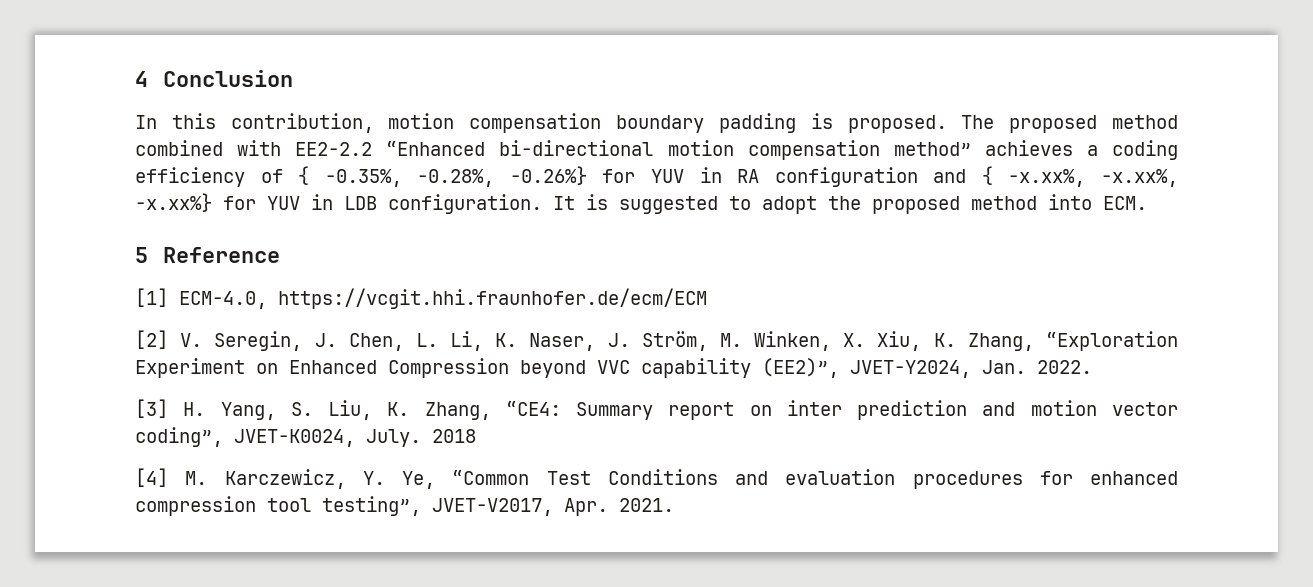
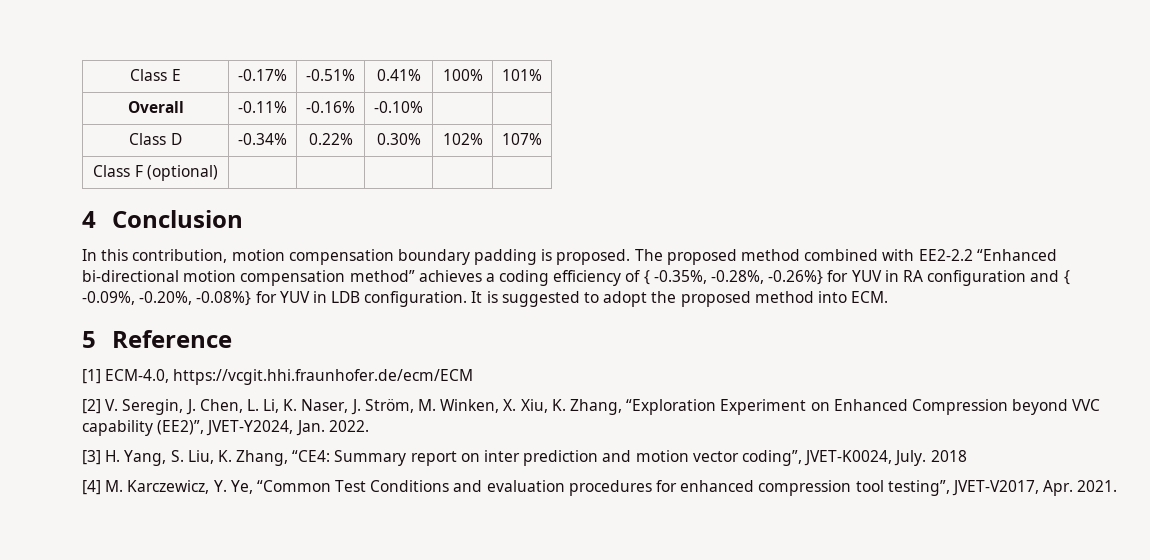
+ Class E | -0.17% | -0.51% | 0.41% | 100% | 101%
+ Overall | -0.11% | -0.16% | -0.10% | |
+ Class D | -0.34% | 0.22% | 0.30% | 102% | 107%
+ Class F (optional) | | | | |
- The proposed method combined with EE2-2.2 “Enhanced bi-directional motion compensation method” achieves a coding efficiency of { -0.35%, -0.28%, -0.26%} for YUV in RA configuration and { -x.xx%, -x.xx%, -x.xx%} for YUV in LDB configuration.
+ The proposed method combined with EE2-2.2 “Enhanced bi-directional motion compensation method” achieves a coding efficiency of { -0.35%, -0.28%, -0.26%} for YUV in RA configuration and { -0.09%, -0.20%, -0.08%} for YUV in LDB configuration.

